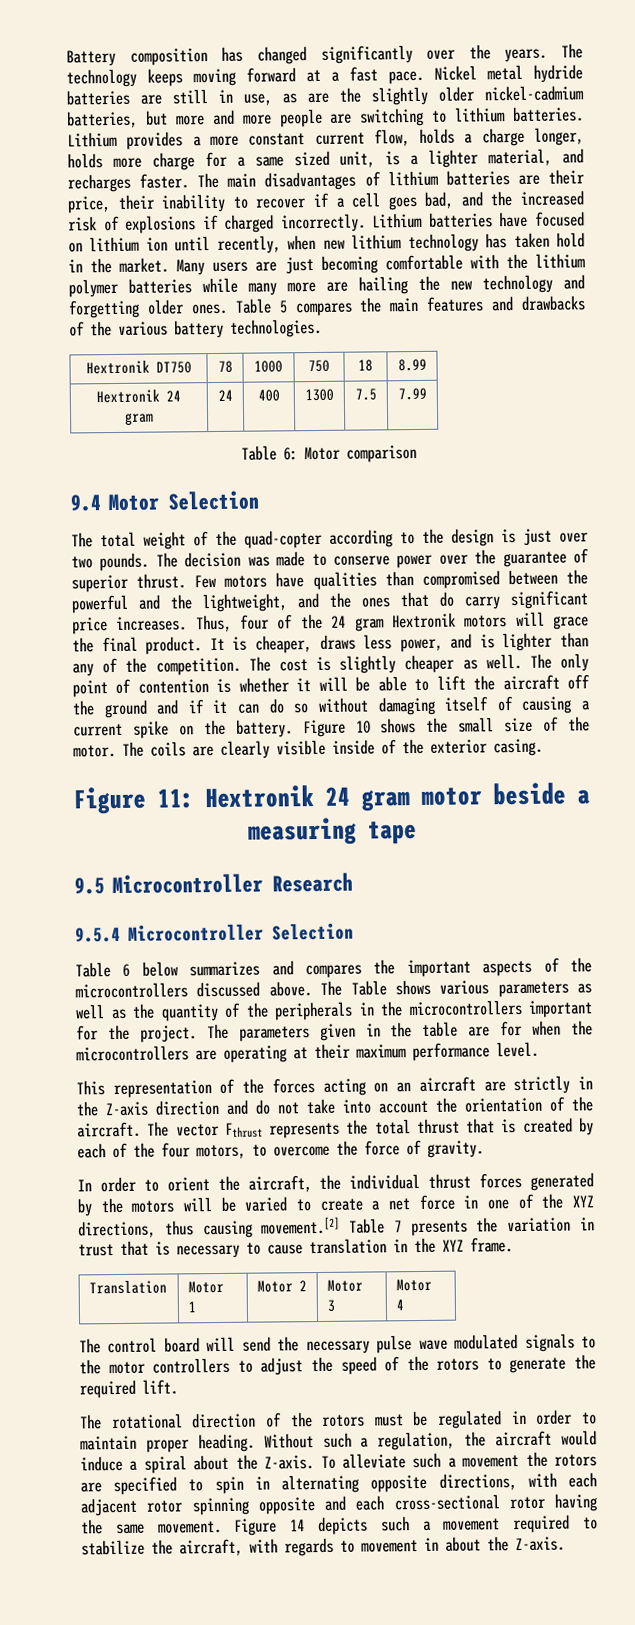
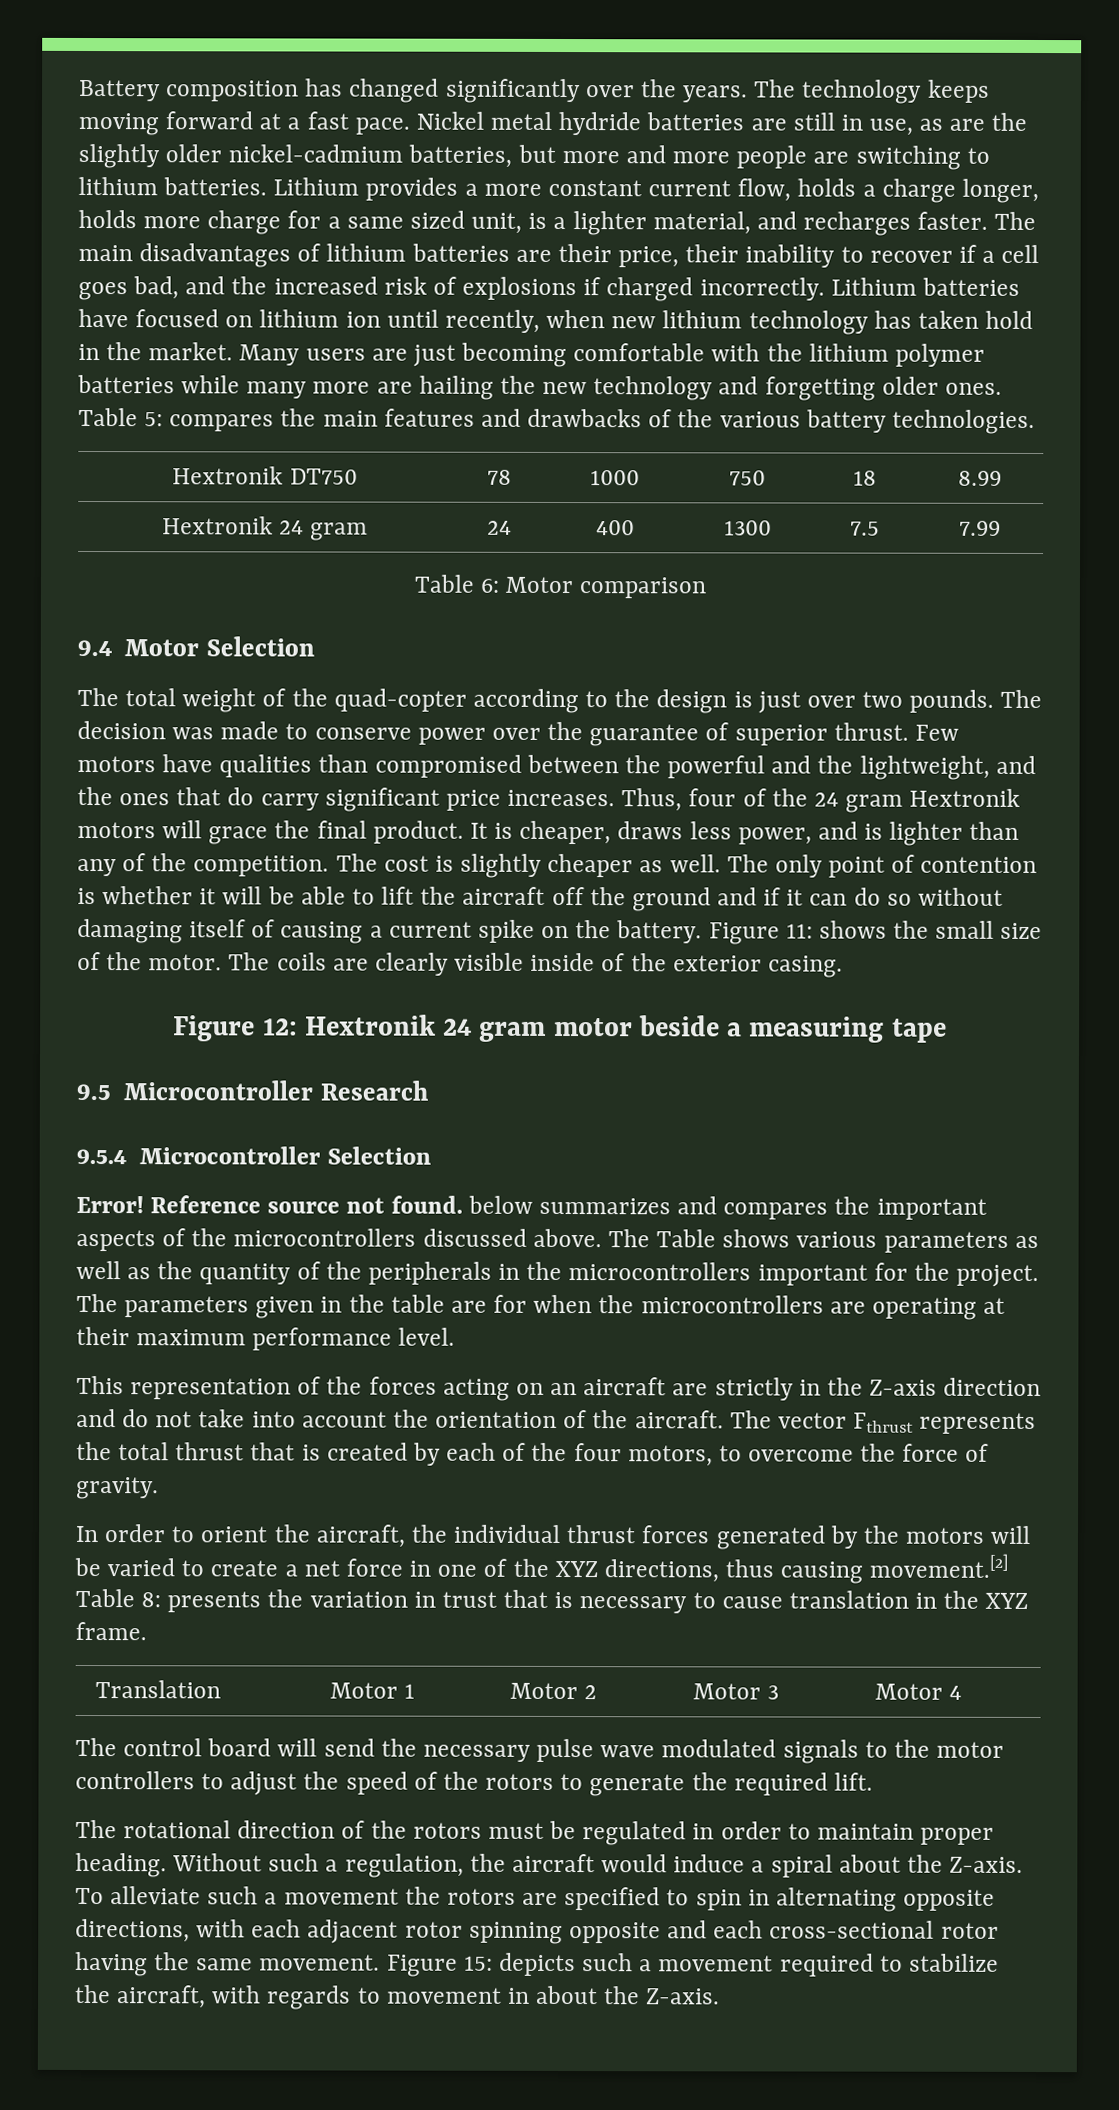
- Table 5 compares the main features and drawbacks of the various battery technologies.
+ Table 5: compares the main features and drawbacks of the various battery technologies.
- Figure 10 shows the small size of the motor.
+ Figure 11: shows the small size of the motor.
- Figure 11: Hextronik 24 gram motor beside a measuring tape
+ Figure 12: Hextronik 24 gram motor beside a measuring tape
- Table 6 below summarizes and compares the important aspects of the microcontrollers discussed above.
+ Error! Reference source not found. below summarizes and compares the important aspects of the microcontrollers discussed above.
- In order to orient the aircraft, the individual thrust forces generated by the motors will be varied to create a net force in one of the XYZ directions, thus causing movement.[2] Table 7 presents the variation in trust that is necessary to cause translation in the XYZ frame.
+ In order to orient the aircraft, the individual thrust forces generated by the motors will be varied to create a net force in one of the XYZ directions, thus causing movement.[2] Table 8: presents the variation in trust that is necessary to cause translation in the XYZ frame.
- Figure 14 depicts such a movement required to stabilize the aircraft, with regards to movement in about the Z-axis.
+ Figure 15: depicts such a movement required to stabilize the aircraft, with regards to movement in about the Z-axis.

